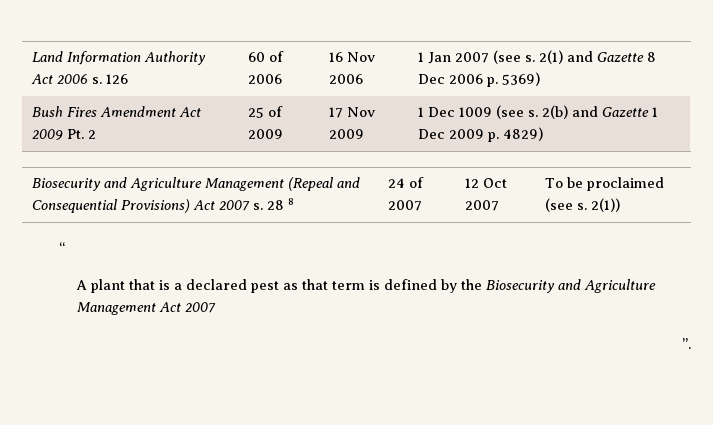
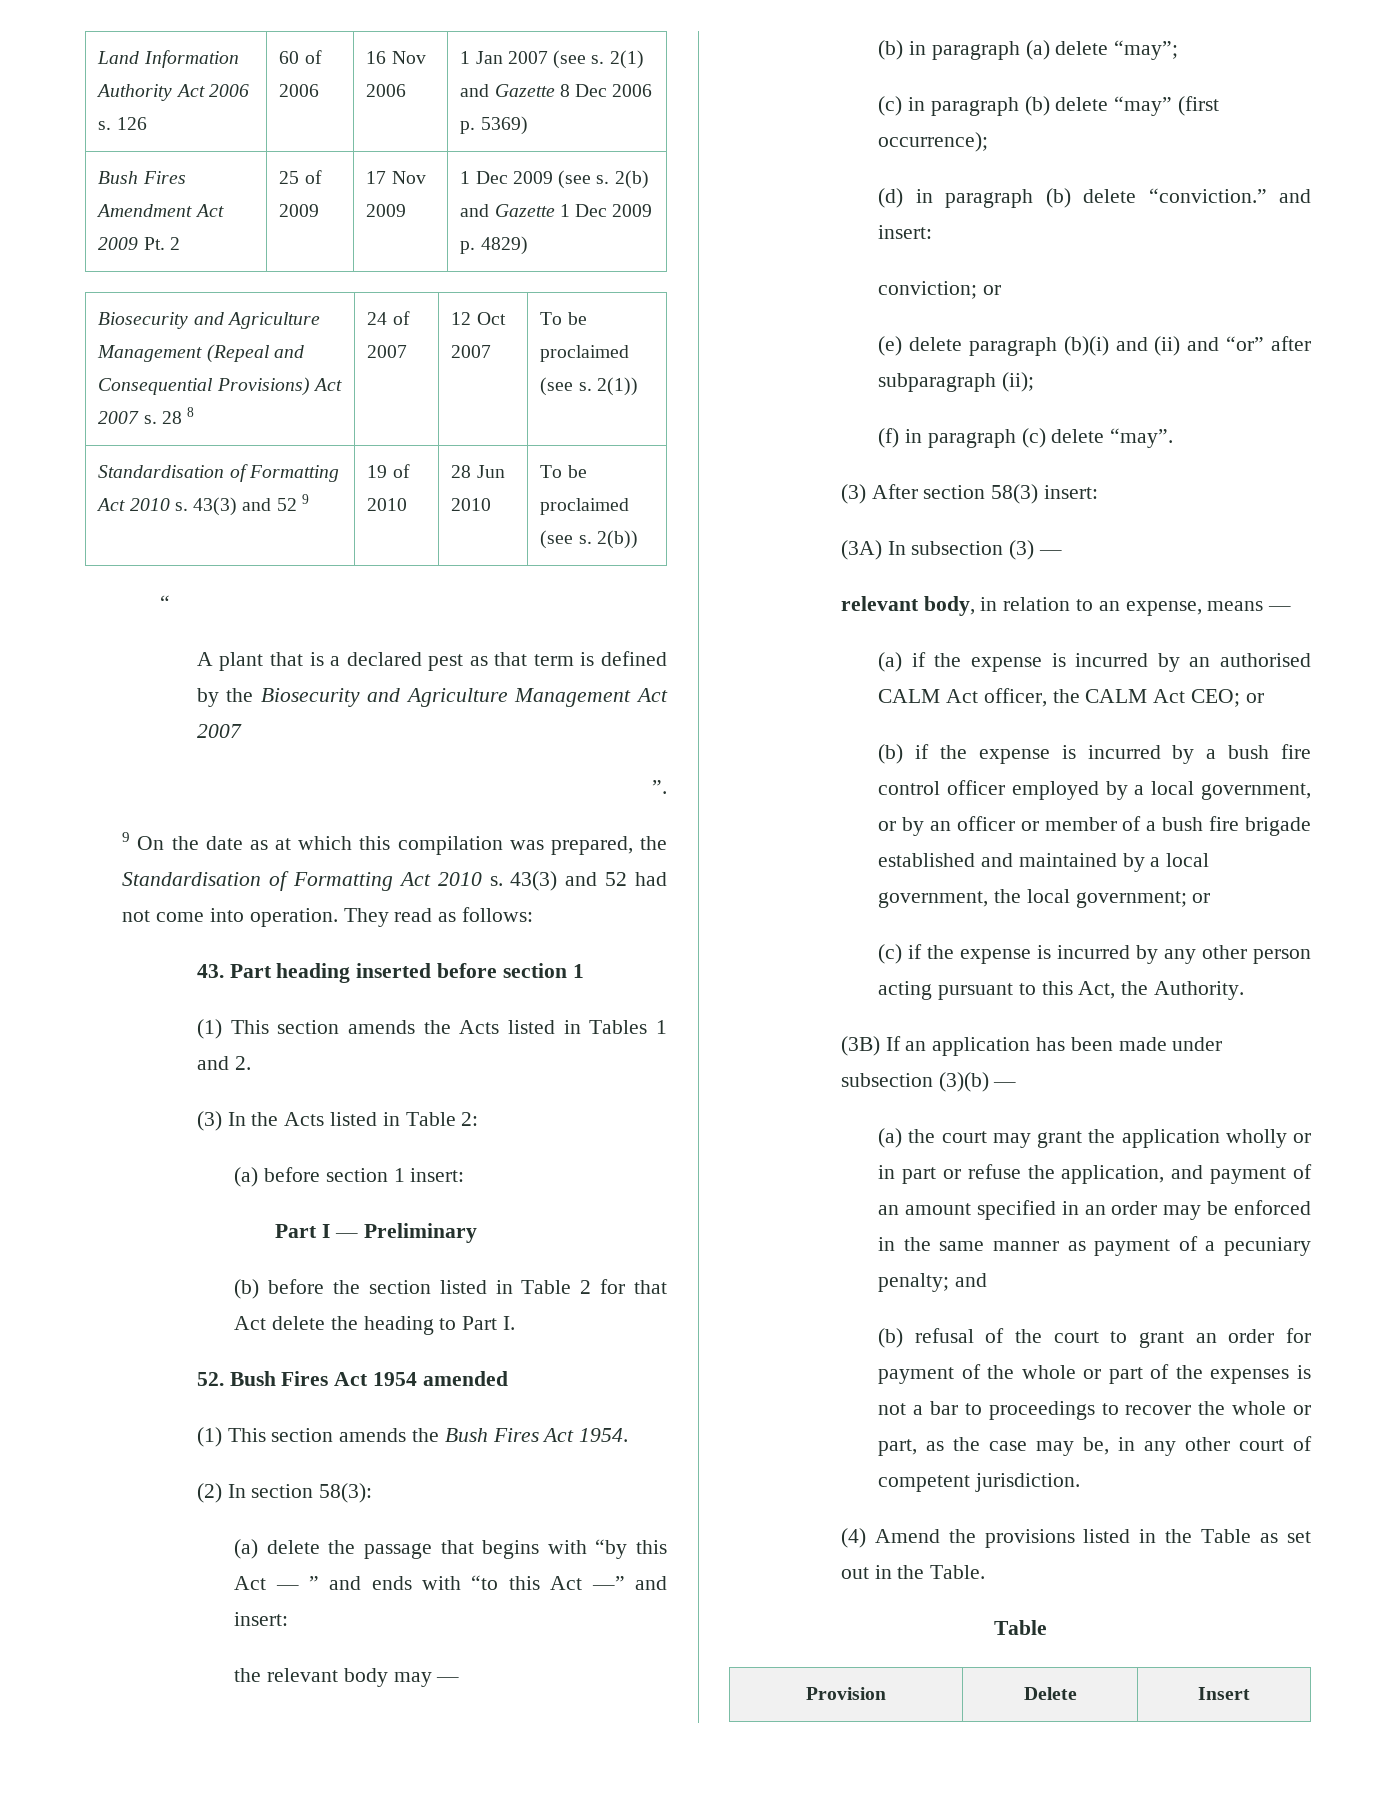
- Bush Fires Amendment Act 2009 Pt. 2 | 25 of 2009 | 17 Nov 2009 | 1 Dec 1009 (see s. 2(b) and Gazette 1 Dec 2009 p. 4829)
+ Bush Fires Amendment Act 2009 Pt. 2 | 25 of 2009 | 17 Nov 2009 | 1 Dec 2009 (see s. 2(b) and Gazette 1 Dec 2009 p. 4829)
+ Standardisation of Formatting Act 2010 s. 43(3) and 52 9 | 19 of 2010 | 28 Jun 2010 | To be proclaimed (see s. 2(b))
+ 9 On the date as at which this compilation was prepared, the Standardisation of Formatting Act 2010 s. 43(3) and 52 had not come into operation. They read as follows:
+ 43. Part heading inserted before section 1
+ (1) This section amends the Acts listed in Tables 1 and 2.
+ (3) In the Acts listed in Table 2:
+ (a) before section 1 insert:
+ Part I — Preliminary
+ (b) before the section listed in Table 2 for that Act delete the heading to Part I.
+ 52. Bush Fires Act 1954 amended
+ (1) This section amends the Bush Fires Act 1954.
+ (2) In section 58(3):
+ (a) delete the passage that begins with “by this Act — ” and ends with “to this Act —” and insert:
+ the relevant body may —
+ (b) in paragraph (a) delete “may”;
+ (c) in paragraph (b) delete “may” (first occurrence);
+ (d) in paragraph (b) delete “conviction.” and insert:
+ conviction; or
+ (e) delete paragraph (b)(i) and (ii) and “or” after subparagraph (ii);
+ (f) in paragraph (c) delete “may”.
+ (3) After section 58(3) insert:
+ (3A) In subsection (3) —
+ relevant body, in relation to an expense, means —
+ (a) if the expense is incurred by an authorised CALM Act officer, the CALM Act CEO; or
+ (b) if the expense is incurred by a bush fire control officer employed by a local government, or by an officer or member of a bush fire brigade established and maintained by a local government, the local government; or
+ (c) if the expense is incurred by any other person acting pursuant to this Act, the Authority.
+ (3B) If an application has been made under subsection (3)(b) —
+ (a) the court may grant the application wholly or in part or refuse the application, and payment of an amount specified in an order may be enforced in the same manner as payment of a pecuniary penalty; and
+ (b) refusal of the court to grant an order for payment of the whole or part of the expenses is not a bar to proceedings to recover the whole or part, as the case may be, in any other court of competent jurisdiction.
+ (4) Amend the provisions listed in the Table as set out in the Table.
+ Table
+ Provision | Delete | Insert

